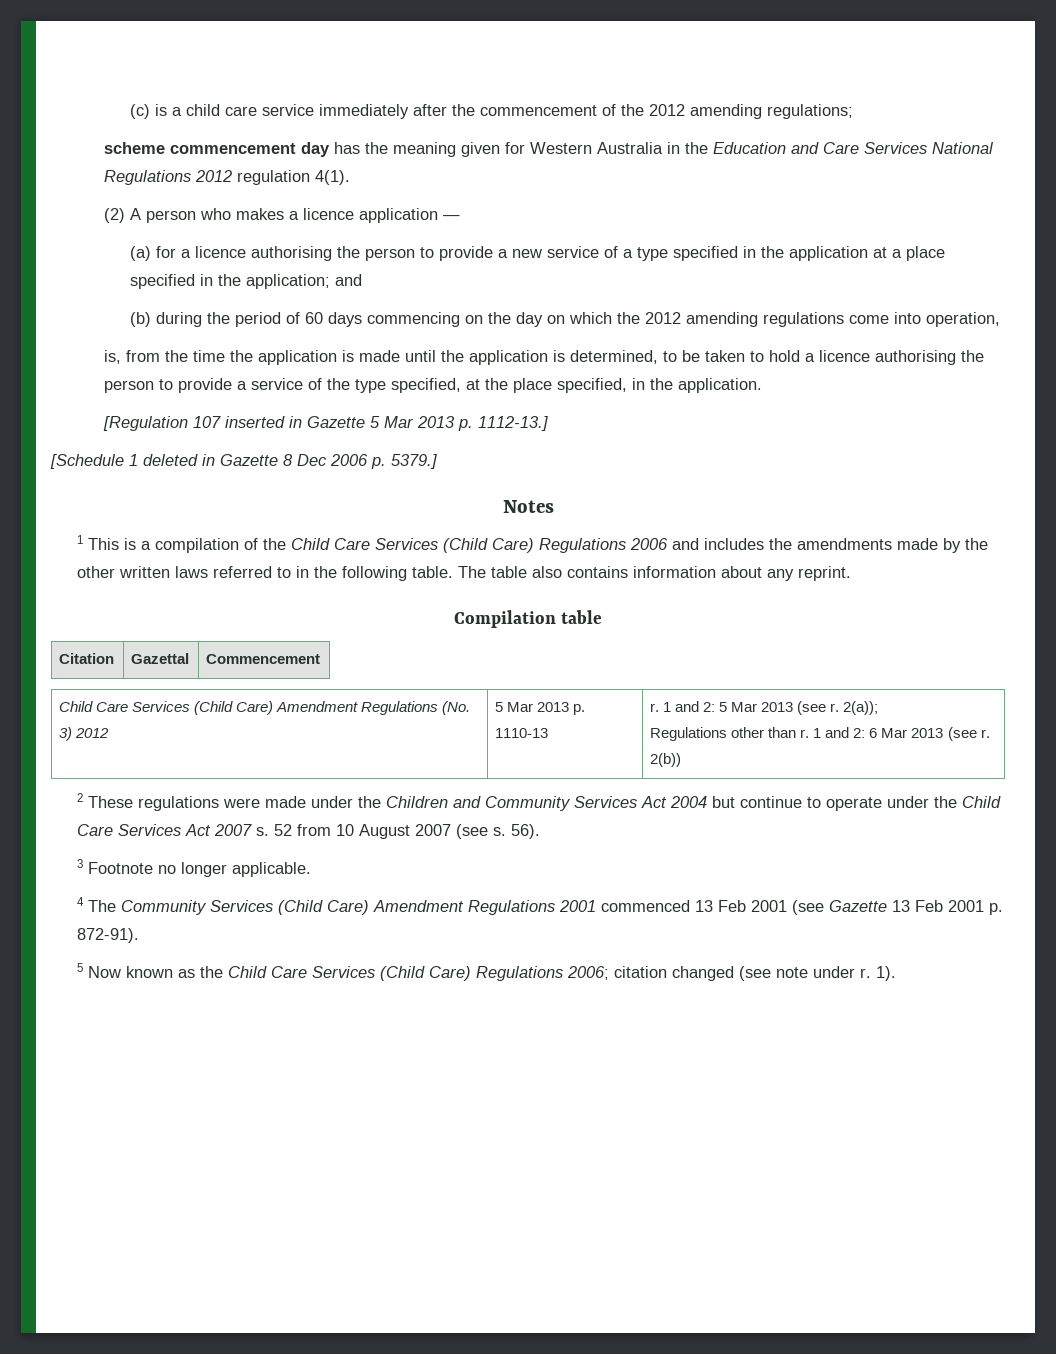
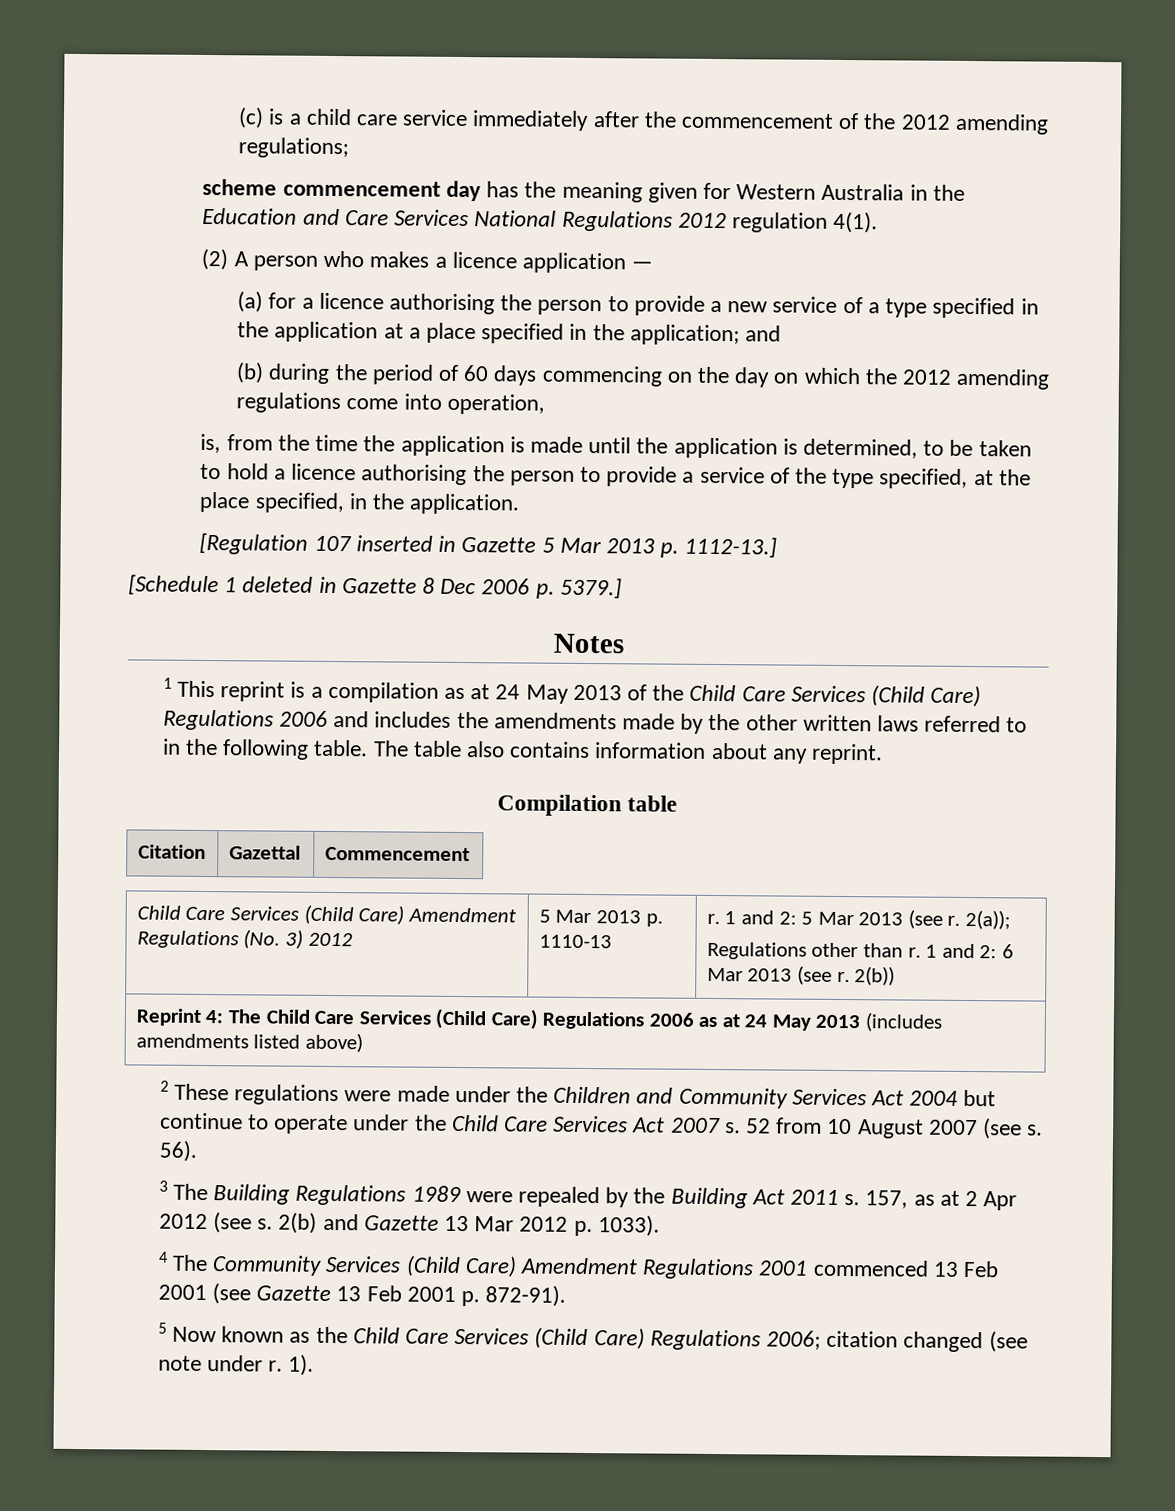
- 1 This is a compilation of the Child Care Services (Child Care) Regulations 2006 and includes the amendments made by the other written laws referred to in the following table.
+ 1 This reprint is a compilation as at 24 May 2013 of the Child Care Services (Child Care) Regulations 2006 and includes the amendments made by the other written laws referred to in the following table.
+ Reprint 4: The Child Care Services (Child Care) Regulations 2006 as at 24 May 2013 (includes amendments listed above)
- 3 Footnote no longer applicable.
+ 3 The Building Regulations 1989 were repealed by the Building Act 2011 s. 157, as at 2 Apr 2012 (see s. 2(b) and Gazette 13 Mar 2012 p. 1033).

